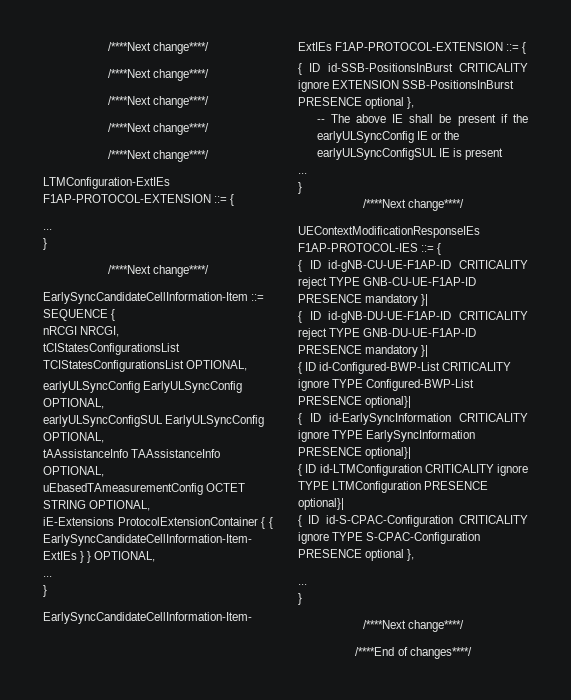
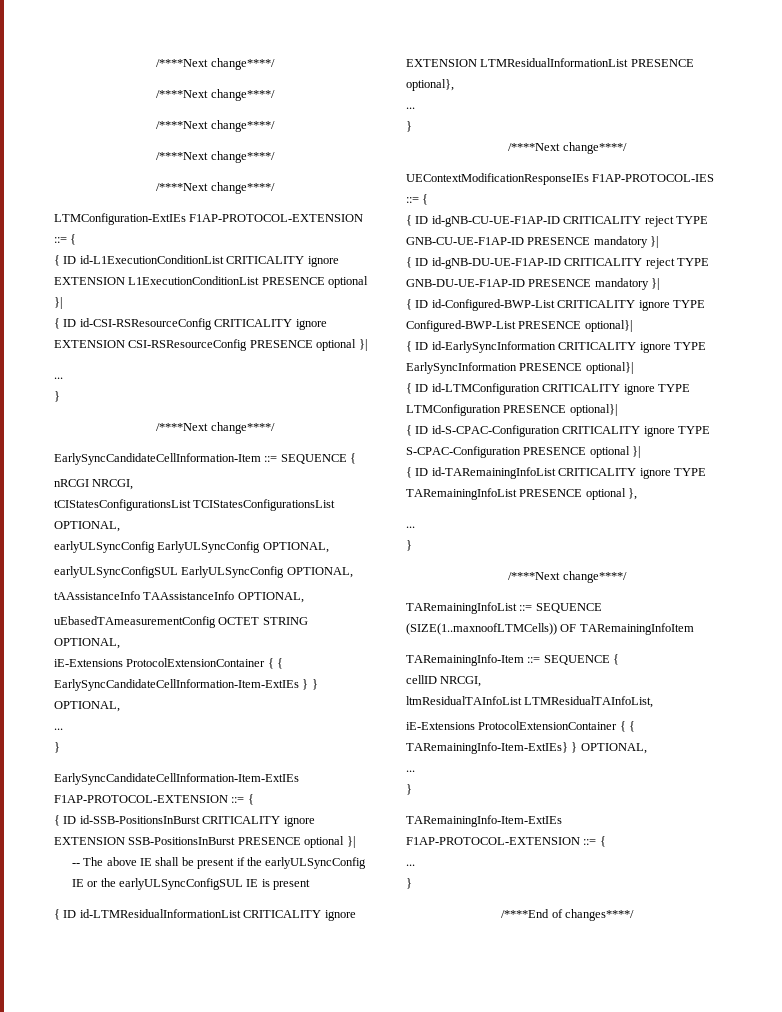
+ { ID id-L1ExecutionConditionList CRITICALITY ignore EXTENSION L1ExecutionConditionList PRESENCE optional }|
+ { ID id-CSI-RSResourceConfig CRITICALITY ignore EXTENSION CSI-RSResourceConfig PRESENCE optional }|
- { ID id-SSB-PositionsInBurst CRITICALITY ignore EXTENSION SSB-PositionsInBurst PRESENCE optional },
+ { ID id-SSB-PositionsInBurst CRITICALITY ignore EXTENSION SSB-PositionsInBurst PRESENCE optional }|
+ { ID id-LTMResidualInformationList CRITICALITY ignore EXTENSION LTMResidualInformationList PRESENCE optional},
- { ID id-S-CPAC-Configuration CRITICALITY ignore TYPE S-CPAC-Configuration PRESENCE optional },
+ { ID id-S-CPAC-Configuration CRITICALITY ignore TYPE S-CPAC-Configuration PRESENCE optional }|
+ { ID id-TARemainingInfoList CRITICALITY ignore TYPE TARemainingInfoList PRESENCE optional },
+ TARemainingInfoList ::= SEQUENCE (SIZE(1..maxnoofLTMCells)) OF TARemainingInfoItem
+ TARemainingInfo-Item ::= SEQUENCE {
+ cellID NRCGI,
+ ltmResidualTAInfoList LTMResidualTAInfoList,
+ iE-Extensions ProtocolExtensionContainer { { TARemainingInfo-Item-ExtIEs} } OPTIONAL,
+ ...
+ }
+ TARemainingInfo-Item-ExtIEs F1AP-PROTOCOL-EXTENSION ::= {
+ ...
+ }

